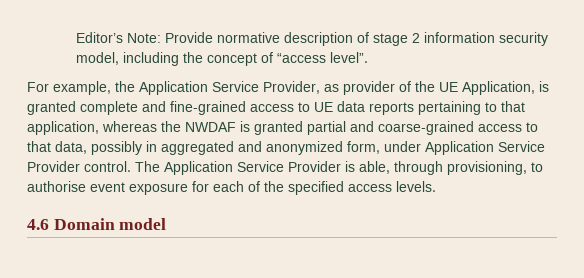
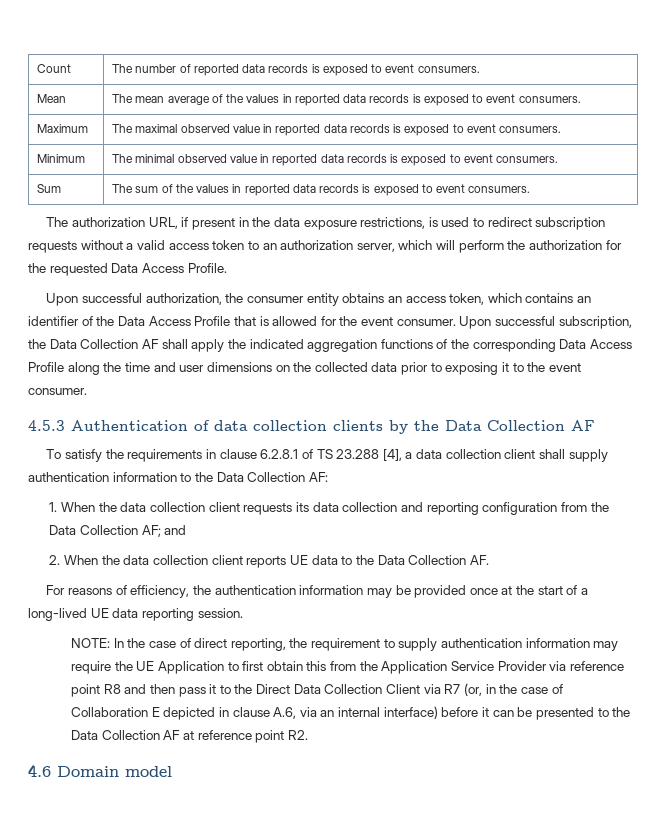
- Editor’s Note: Provide normative description of stage 2 information security model, including the concept of “access level”.
- For example, the Application Service Provider, as provider of the UE Application, is granted complete and fine-grained access to UE data reports pertaining to that application, whereas the NWDAF is granted partial and coarse-grained access to that data, possibly in aggregated and anonymized form, under Application Service Provider control. The Application Service Provider is able, through provisioning, to authorise event exposure for each of the specified access levels.
+ Count | The number of reported data records is exposed to event consumers.
+ Mean | The mean average of the values in reported data records is exposed to event consumers.
+ Maximum | The maximal observed value in reported data records is exposed to event consumers.
+ Minimum | The minimal observed value in reported data records is exposed to event consumers.
+ Sum | The sum of the values in reported data records is exposed to event consumers.
+ The authorization URL, if present in the data exposure restrictions, is used to redirect subscription requests without a valid access token to an authorization server, which will perform the authorization for the requested Data Access Profile.
+ Upon successful authorization, the consumer entity obtains an access token, which contains an identifier of the Data Access Profile that is allowed for the event consumer. Upon successful subscription, the Data Collection AF shall apply the indicated aggregation functions of the corresponding Data Access Profile along the time and user dimensions on the collected data prior to exposing it to the event consumer.
+ 4.5.3 Authentication of data collection clients by the Data Collection AF
+ To satisfy the requirements in clause 6.2.8.1 of TS 23.288 [4], a data collection client shall supply authentication information to the Data Collection AF:
+ 1. When the data collection client requests its data collection and reporting configuration from the Data Collection AF; and
+ 2. When the data collection client reports UE data to the Data Collection AF.
+ For reasons of efficiency, the authentication information may be provided once at the start of a long-lived UE data reporting session.
+ NOTE: In the case of direct reporting, the requirement to supply authentication information may require the UE Application to first obtain this from the Application Service Provider via reference point R8 and then pass it to the Direct Data Collection Client via R7 (or, in the case of Collaboration E depicted in clause A.6, via an internal interface) before it can be presented to the Data Collection AF at reference point R2.

